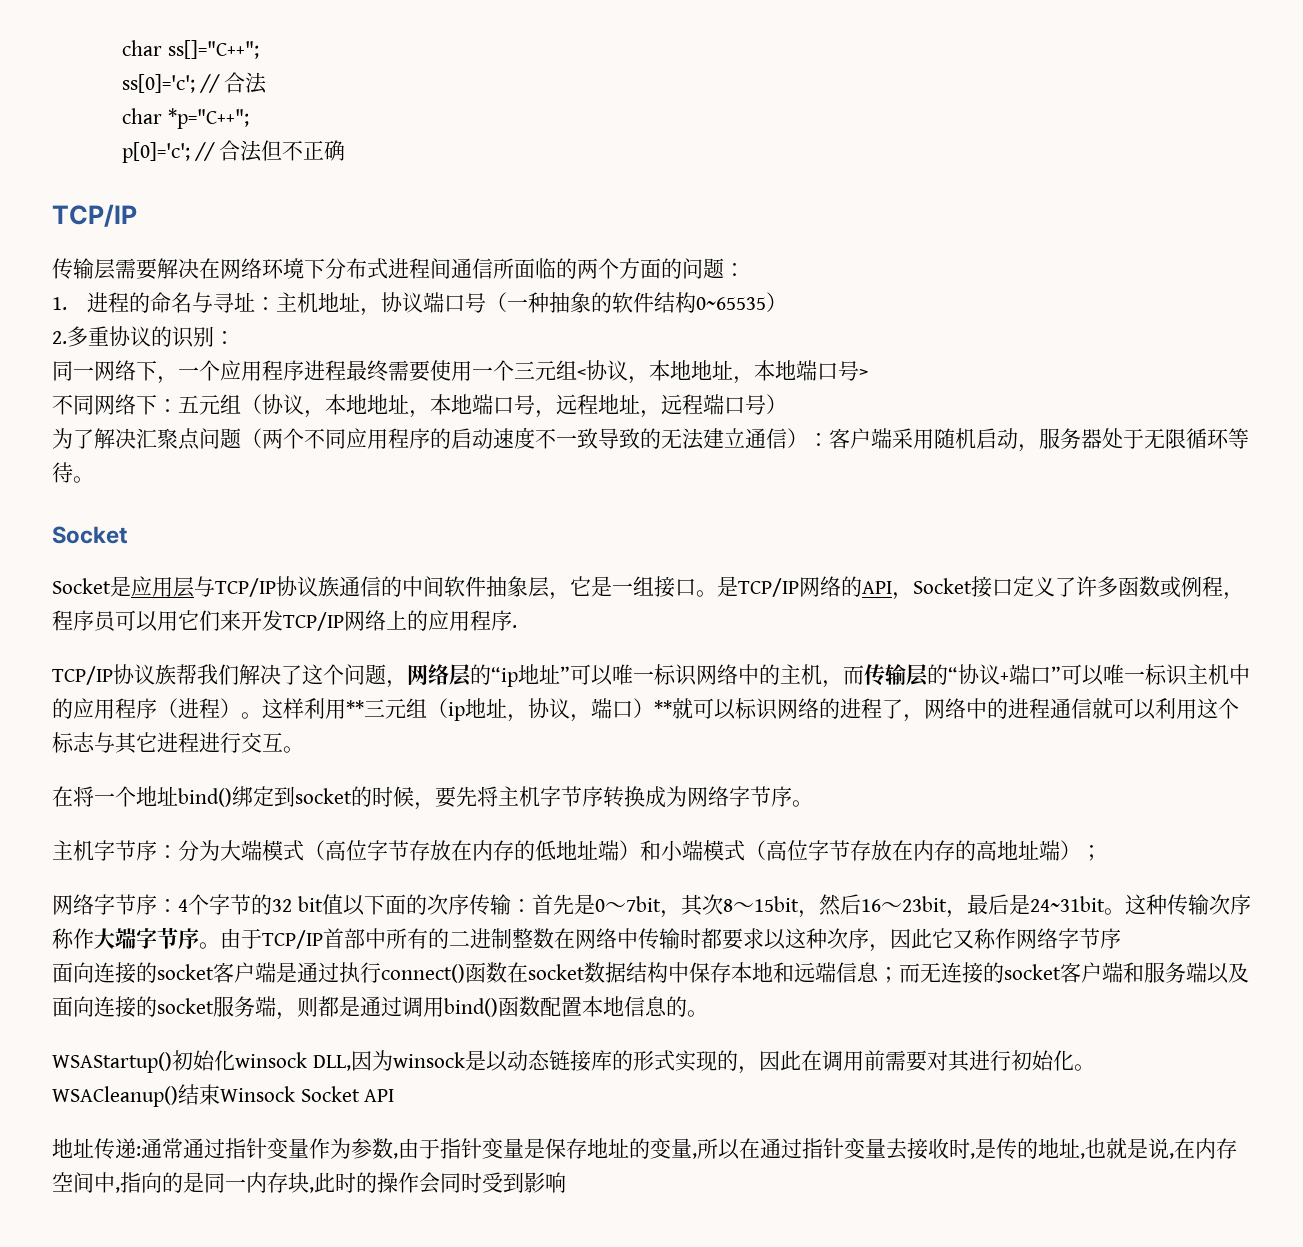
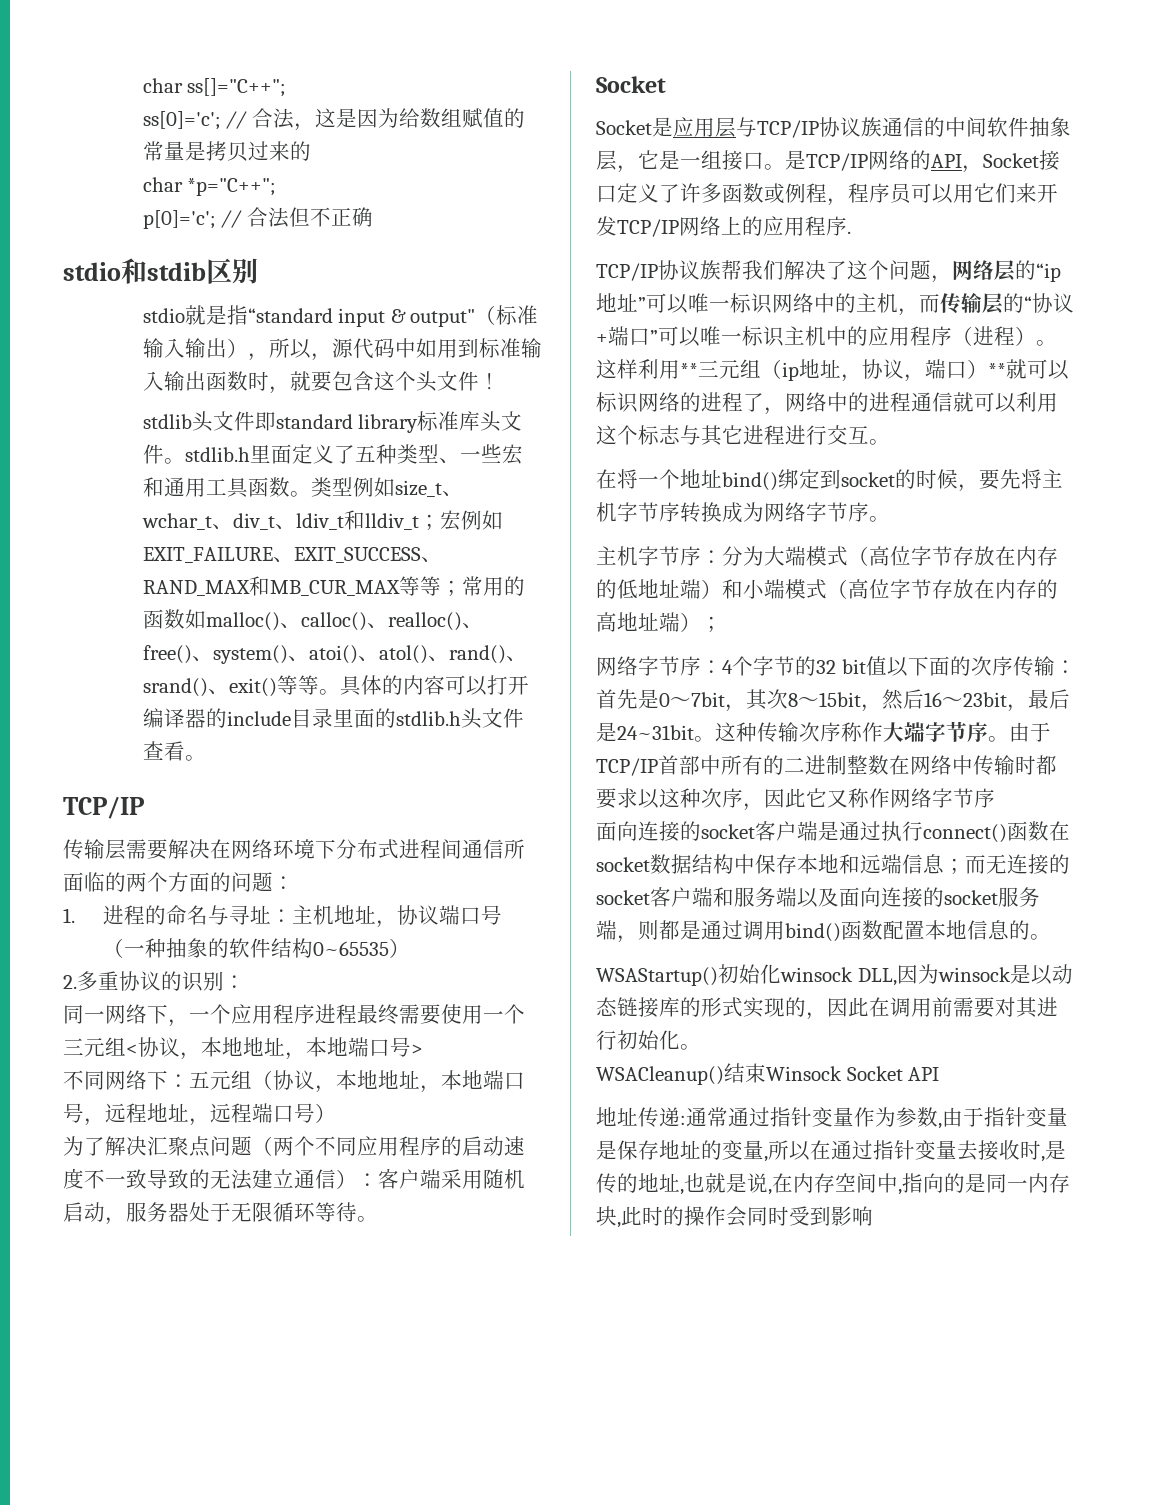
- ss[0]='c'; // 合法
+ ss[0]='c'; // 合法，这是因为给数组赋值的常量是拷贝过来的
+ stdio和stdib区别
+ stdio就是指“standard input & output"（标准输入输出），所以，源代码中如用到标准输入输出函数时，就要包含这个头文件！
+ stdlib头文件即standard library标准库头文件。stdlib.h里面定义了五种类型、一些宏和通用工具函数。类型例如size_t、wchar_t、div_t、ldiv_t和lldiv_t；宏例如EXIT_FAILURE、EXIT_SUCCESS、RAND_MAX和MB_CUR_MAX等等；常用的函数如malloc()、calloc()、realloc()、free()、system()、atoi()、atol()、rand()、srand()、exit()等等。具体的内容可以打开编译器的include目录里面的stdlib.h头文件查看。

